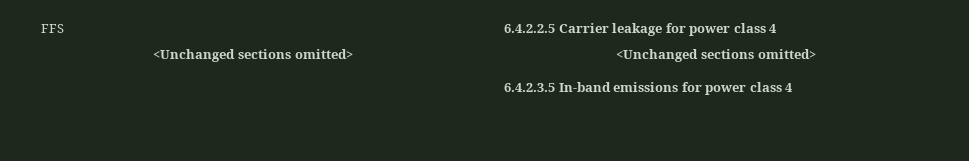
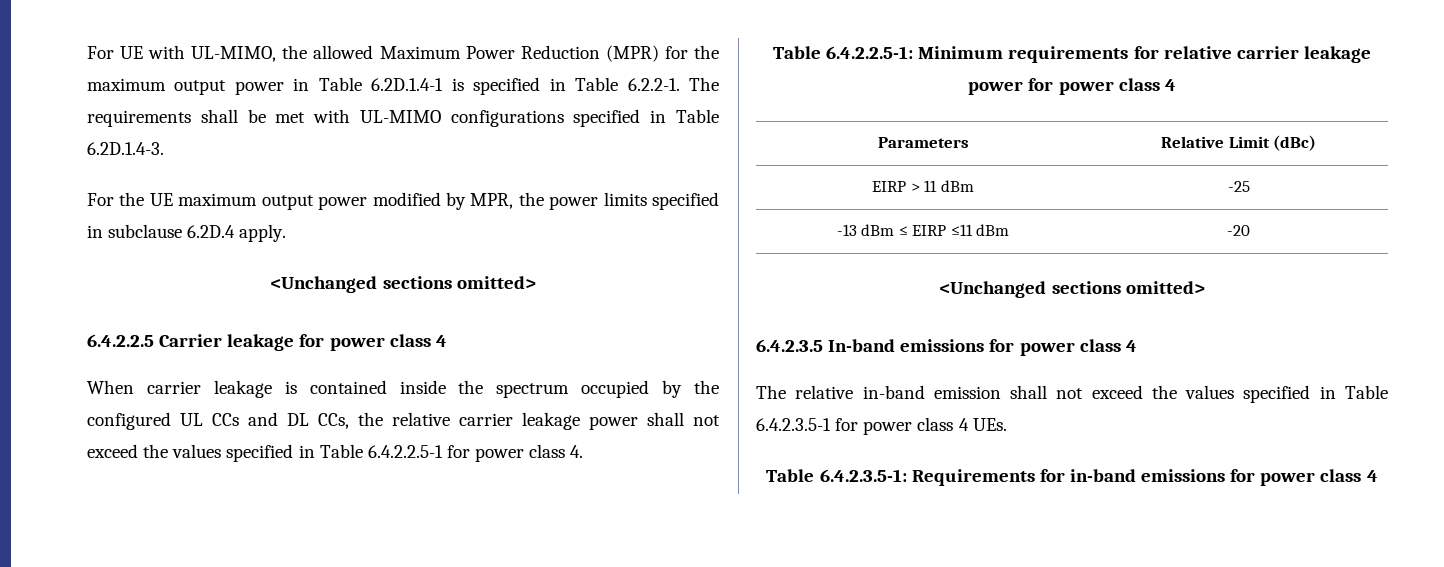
- FFS
+ For UE with UL-MIMO, the allowed Maximum Power Reduction (MPR) for the maximum output power in Table 6.2D.1.4-1 is specified in Table 6.2.2-1. The requirements shall be met with UL-MIMO configurations specified in Table 6.2D.1.4-3.
+ For the UE maximum output power modified by MPR, the power limits specified in subclause 6.2D.4 apply.
+ When carrier leakage is contained inside the spectrum occupied by the configured UL CCs and DL CCs, the relative carrier leakage power shall not exceed the values specified in Table 6.4.2.2.5-1 for power class 4.
+ Table 6.4.2.2.5-1: Minimum requirements for relative carrier leakage power for power class 4
+ Parameters | Relative Limit (dBc)
+ EIRP > 11 dBm | -25
+ -13 dBm ≤ EIRP ≤11 dBm | -20
+ The relative in-band emission shall not exceed the values specified in Table 6.4.2.3.5-1 for power class 4 UEs.
+ Table 6.4.2.3.5-1: Requirements for in-band emissions for power class 4

